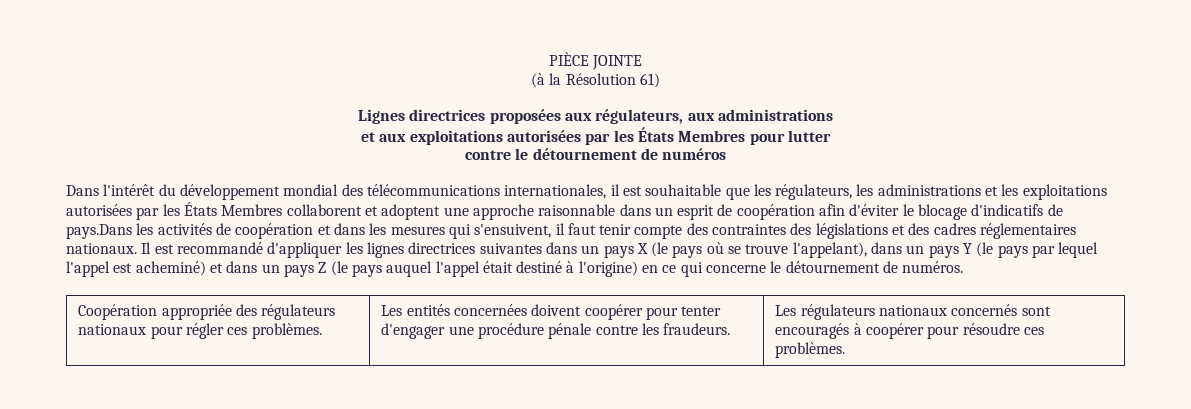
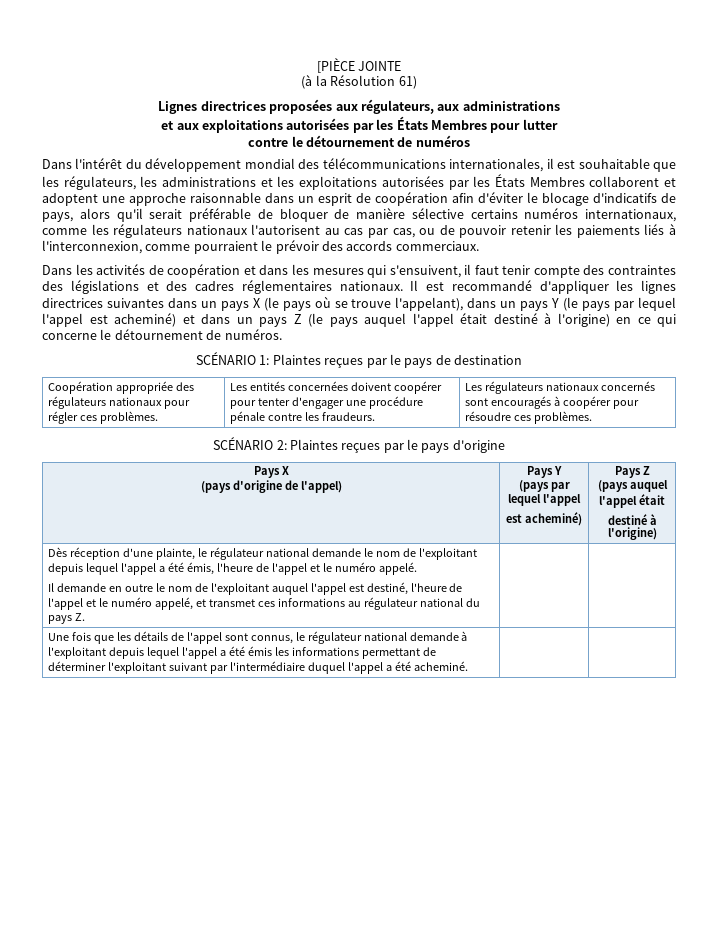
- PIÈCE JOINTE
+ [PIÈCE JOINTE
- Dans l'intérêt du développement mondial des télécommunications internationales, il est souhaitable que les régulateurs, les administrations et les exploitations autorisées par les États Membres collaborent et adoptent une approche raisonnable dans un esprit de coopération afin d'éviter le blocage d'indicatifs de pays.Dans les activités de coopération et dans les mesures qui s'ensuivent, il faut tenir compte des contraintes des législations et des cadres réglementaires nationaux.
+ Dans l'intérêt du développement mondial des télécommunications internationales, il est souhaitable que les régulateurs, les administrations et les exploitations autorisées par les États Membres collaborent et adoptent une approche raisonnable dans un esprit de coopération afin d'éviter le blocage d'indicatifs de pays, alors qu'il serait préférable de bloquer de manière sélective certains numéros internationaux, comme les régulateurs nationaux l'autorisent au cas par cas, ou de pouvoir retenir les paiements liés à l'interconnexion, comme pourraient le prévoir des accords commerciaux.
+ Dans les activités de coopération et dans les mesures qui s'ensuivent, il faut tenir compte des contraintes des législations et des cadres réglementaires nationaux.
+ SCÉNARIO 1: Plaintes reçues par le pays de destination
+ SCÉNARIO 2: Plaintes reçues par le pays d'origine
+ Pays X
+ (pays d'origine de l'appel) | Pays Y
+ (pays par lequel l'appel
+ est acheminé) | Pays Z
+ (pays auquel l'appel était
+ destiné à l'origine)
+ Dès réception d'une plainte, le régulateur national demande le nom de l'exploitant depuis lequel l'appel a été émis, l'heure de l'appel et le numéro appelé.
+ Il demande en outre le nom de l'exploitant auquel l'appel est destiné, l'heure de l'appel et le numéro appelé, et transmet ces informations au régulateur national du pays Z. | |
+ Une fois que les détails de l'appel sont connus, le régulateur national demande à l'exploitant depuis lequel l'appel a été émis les informations permettant de déterminer l'exploitant suivant par l'intermédiaire duquel l'appel a été acheminé. | |

